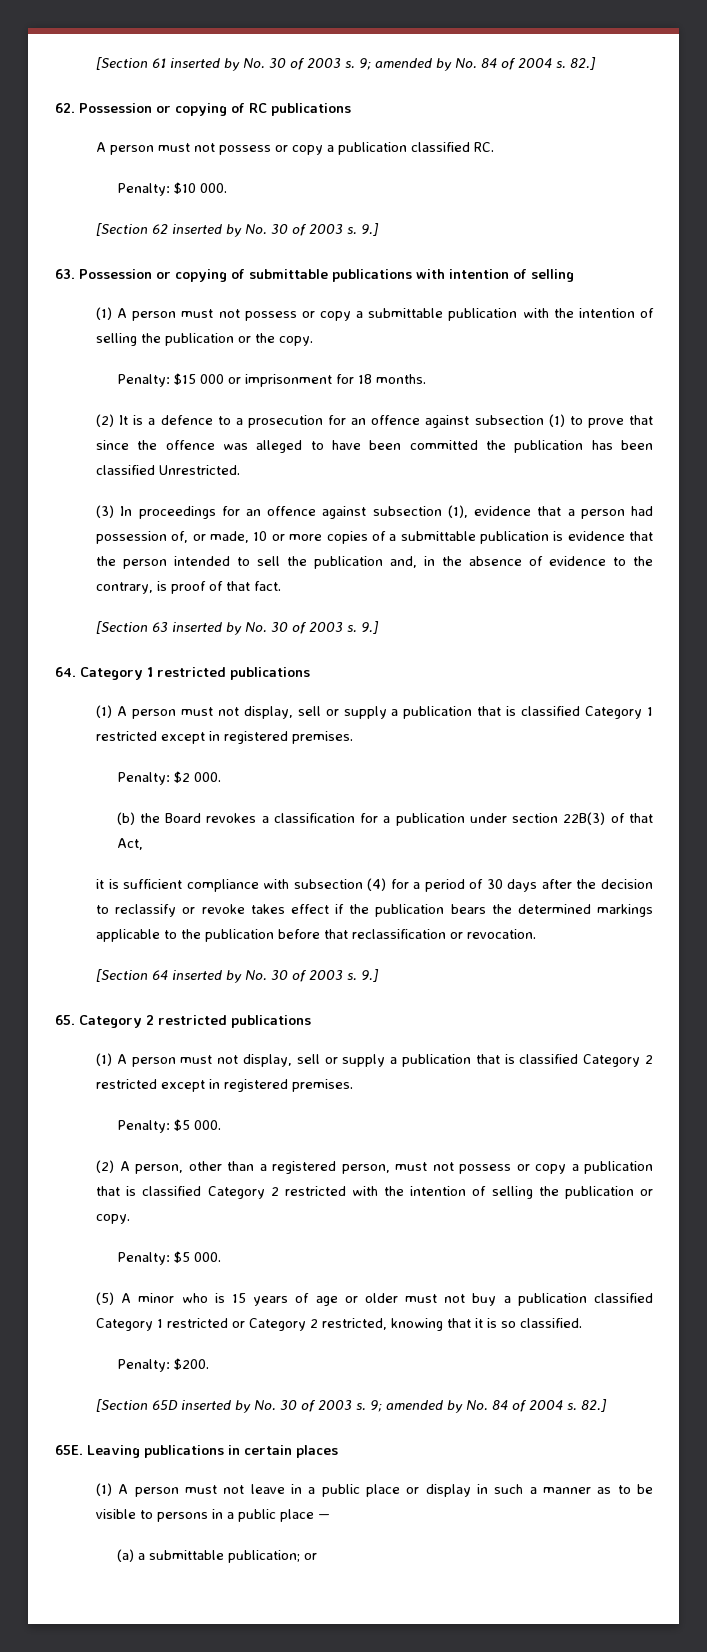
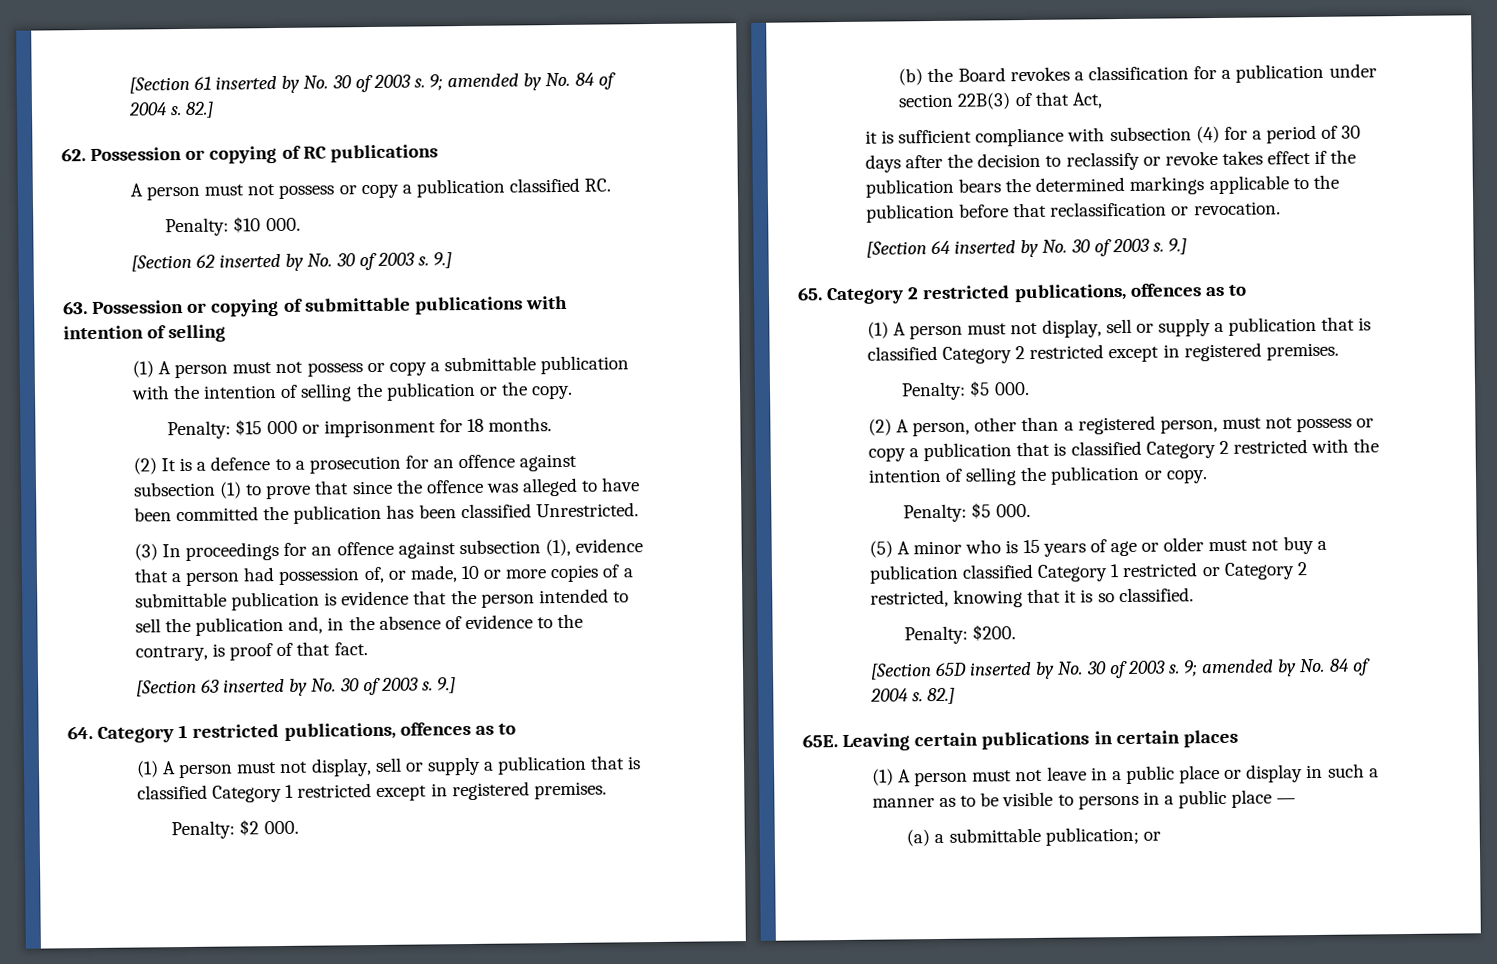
- 64. Category 1 restricted publications
+ 64. Category 1 restricted publications, offences as to
- 65. Category 2 restricted publications
+ 65. Category 2 restricted publications, offences as to
- Leaving publications in certain places
+ Leaving certain publications in certain places

